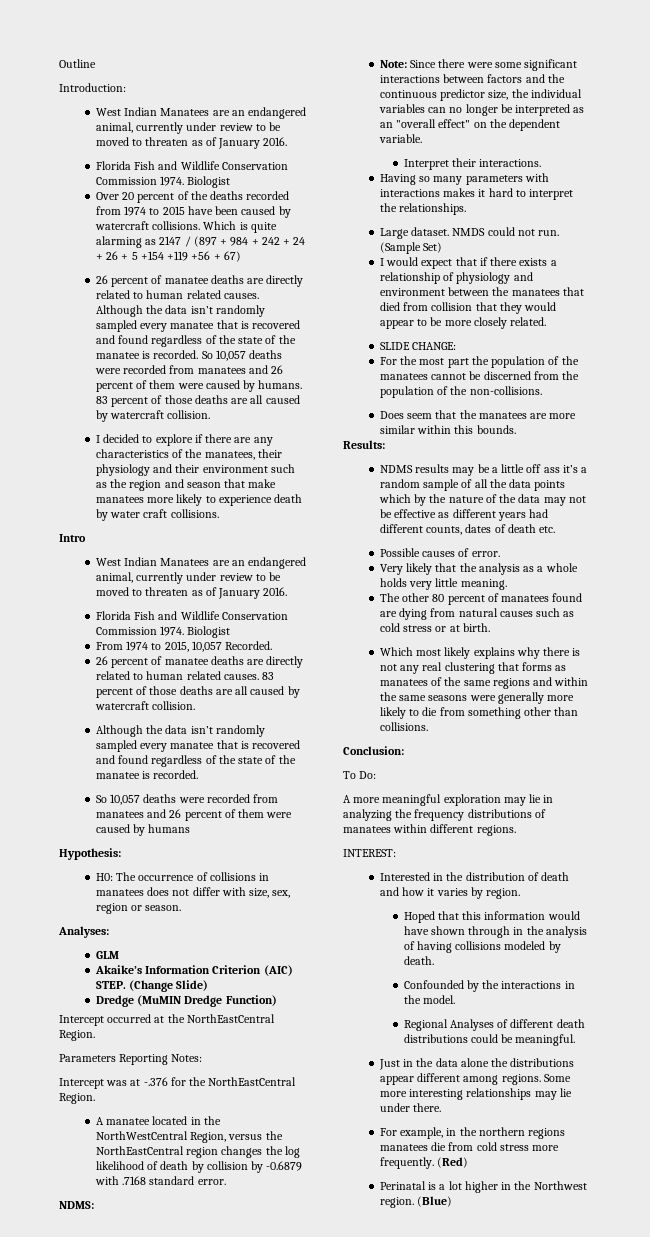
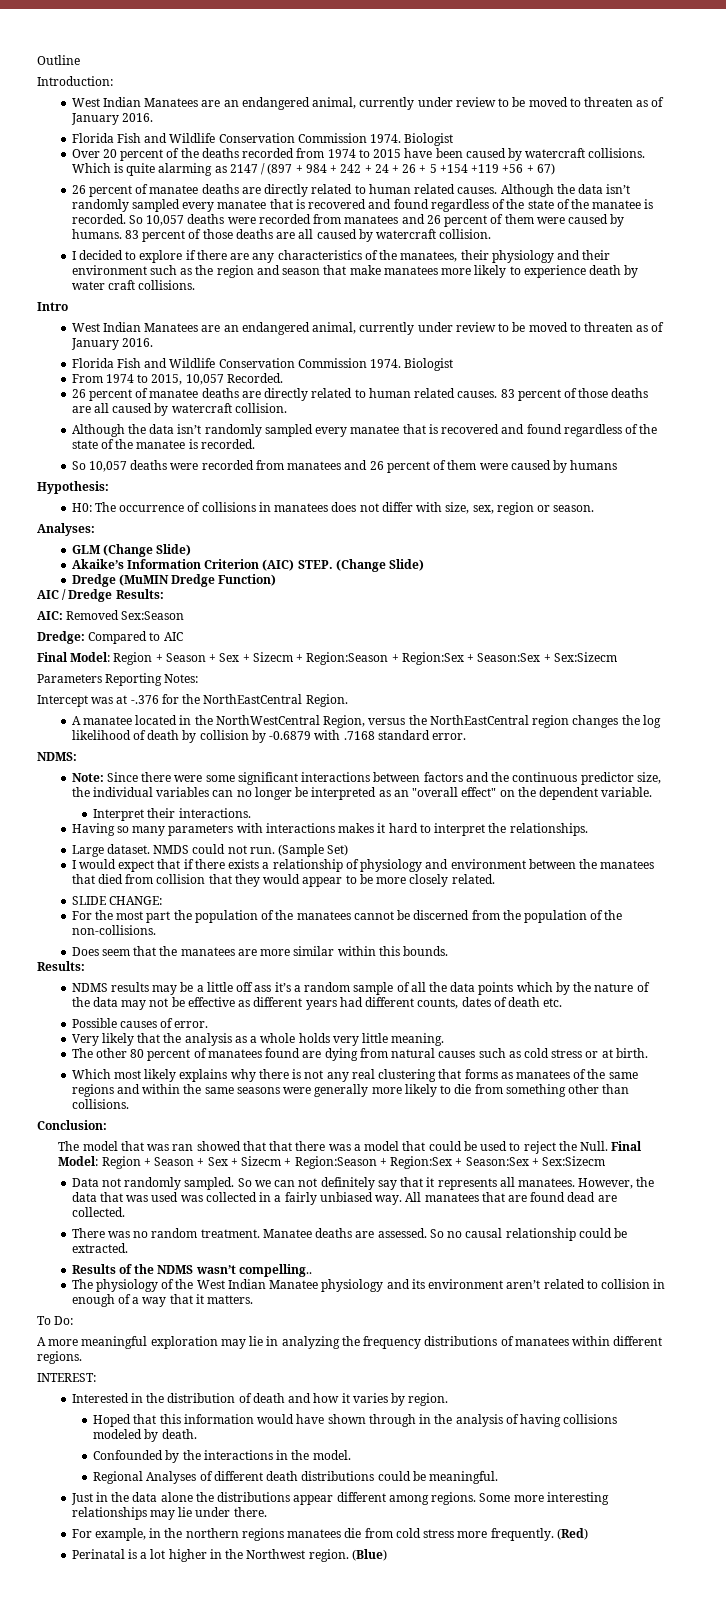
- GLM
+ GLM (Change Slide)
- Intercept occurred at the NorthEastCentral Region.
+ AIC / Dredge Results:
+ AIC: Removed Sex:Season
+ Dredge: Compared to AIC
+ Final Model: Region + Season + Sex + Sizecm + Region:Season + Region:Sex + Season:Sex + Sex:Sizecm
+ The model that was ran showed that that there was a model that could be used to reject the Null. Final Model: Region + Season + Sex + Sizecm + Region:Season + Region:Sex + Season:Sex + Sex:Sizecm
+ Data not randomly sampled. So we can not definitely say that it represents all manatees. However, the data that was used was collected in a fairly unbiased way. All manatees that are found dead are collected.
+ There was no random treatment. Manatee deaths are assessed. So no causal relationship could be extracted.
+ Results of the NDMS wasn’t compelling..
+ The physiology of the West Indian Manatee physiology and its environment aren’t related to collision in enough of a way that it matters.

